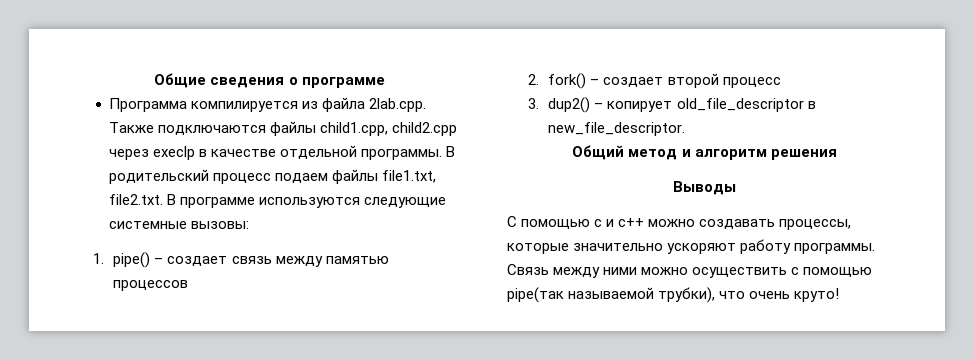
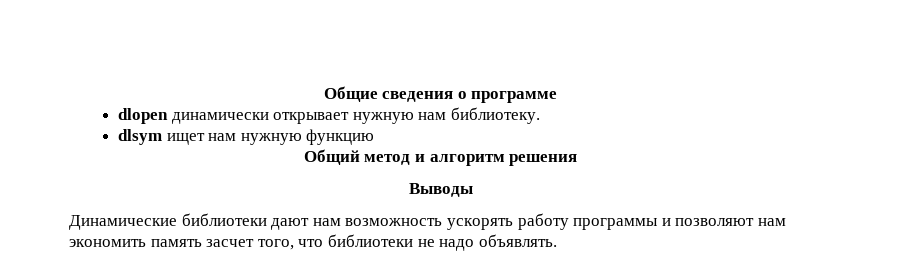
- Программа компилируется из файла 2lab.cpp. Также подключаются файлы child1.cpp, child2.cpp через execlp в качестве отдельной программы. В родительский процесс подаем файлы file1.txt, file2.txt. В программе используются следующие системные вызовы:
- 1. pipe() – создает связь между памятью процессов
- 2. fork() – создает второй процесс
- 3. dup2() – копирует old_file_descriptor в new_file_descriptor.
+ dlopen динамически открывает нужную нам библиотеку.
+ dlsym ищет нам нужную функцию
- С помощью с и с++ можно создавать процессы, которые значительно ускоряют работу программы. Связь между ними можно осуществить с помощью pipe(так называемой трубки), что очень круто!
+ Динамические библиотеки дают нам возможность ускорять работу программы и позволяют нам экономить память засчет того, что библиотеки не надо объявлять.

